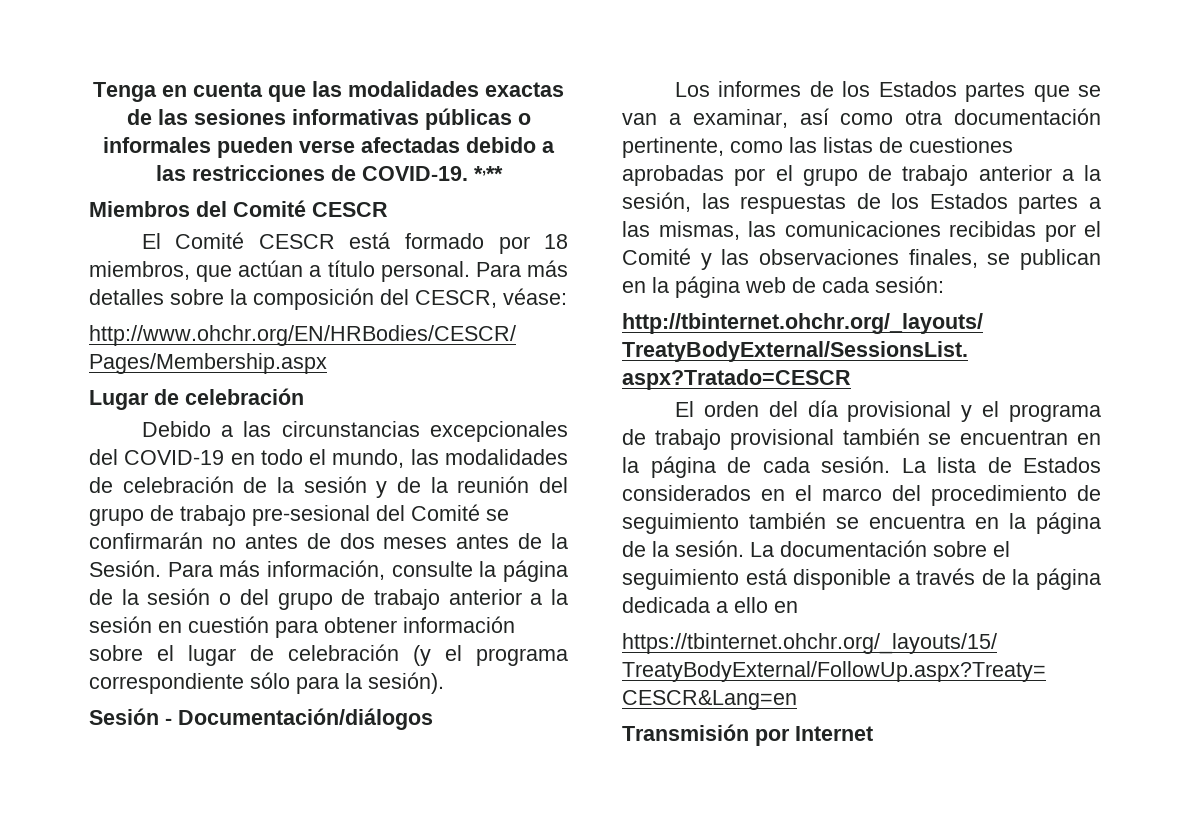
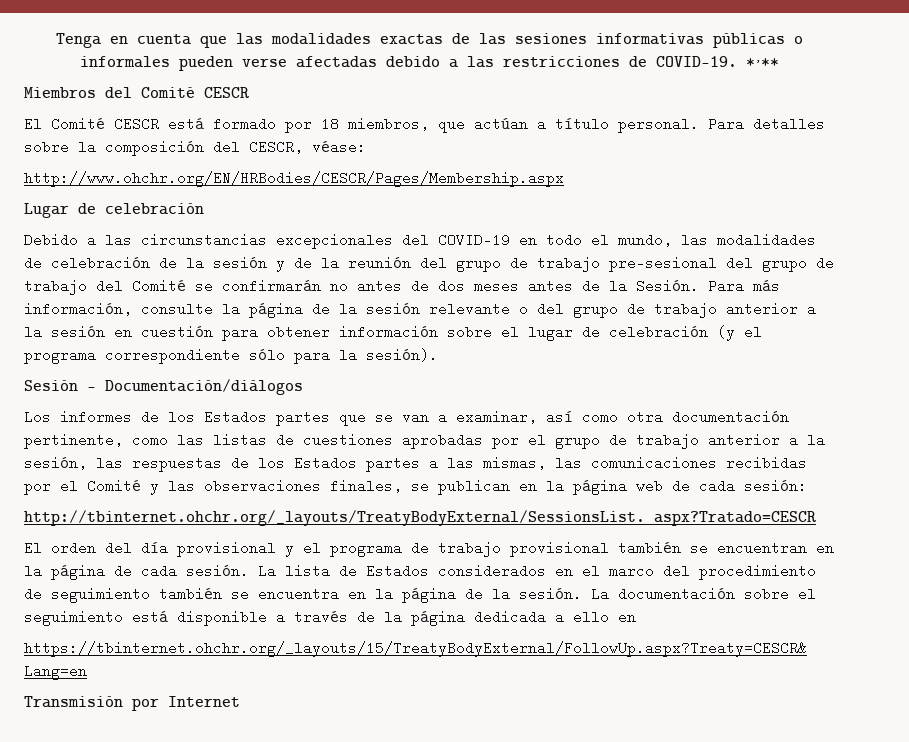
- Para más detalles sobre la composición del CESCR, véase:
+ Para detalles sobre la composición del CESCR, véase:
- Debido a las circunstancias excepcionales del COVID-19 en todo el mundo, las modalidades de celebración de la sesión y de la reunión del grupo de trabajo pre-sesional del Comité se confirmarán no antes de dos meses antes de la Sesión.
+ Debido a las circunstancias excepcionales del COVID-19 en todo el mundo, las modalidades de celebración de la sesión y de la reunión del grupo de trabajo pre-sesional del grupo de trabajo del Comité se confirmarán no antes de dos meses antes de la Sesión.
- Para más información, consulte la página de la sesión o del grupo de trabajo anterior a la sesión en cuestión para obtener información sobre el lugar de celebración (y el programa correspondiente sólo para la sesión).
+ Para más información, consulte la página de la sesión relevante o del grupo de trabajo anterior a la sesión en cuestión para obtener información sobre el lugar de celebración (y el programa correspondiente sólo para la sesión).

